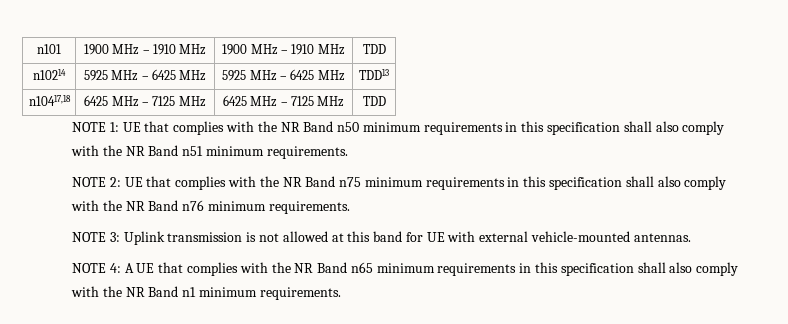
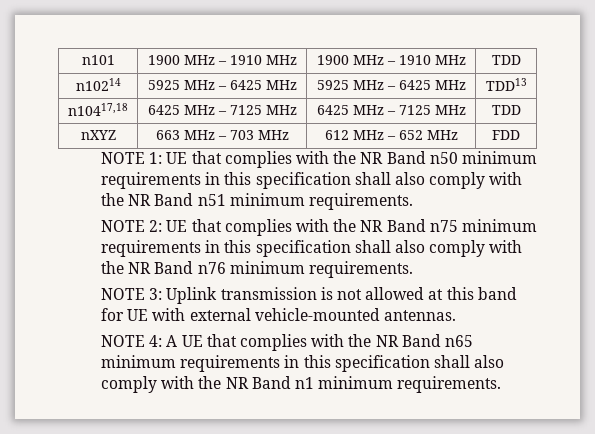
+ nXYZ | 663 MHz – 703 MHz | 612 MHz – 652 MHz | FDD

